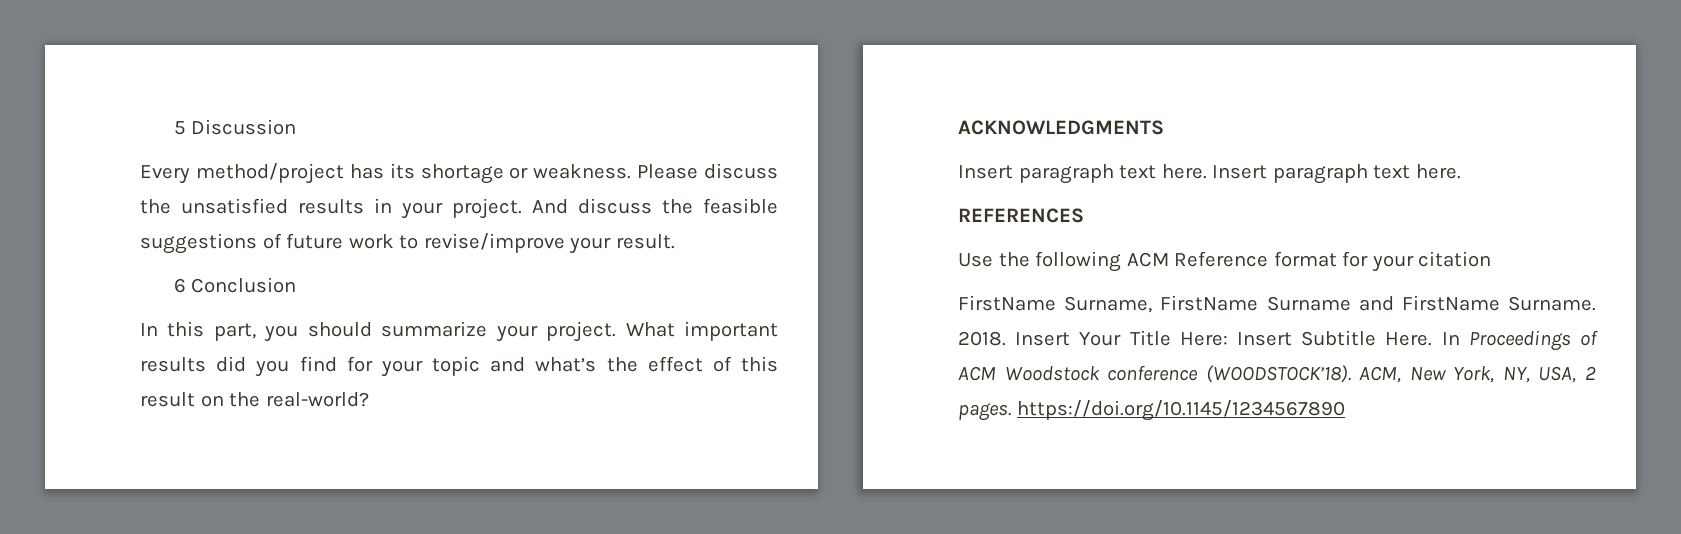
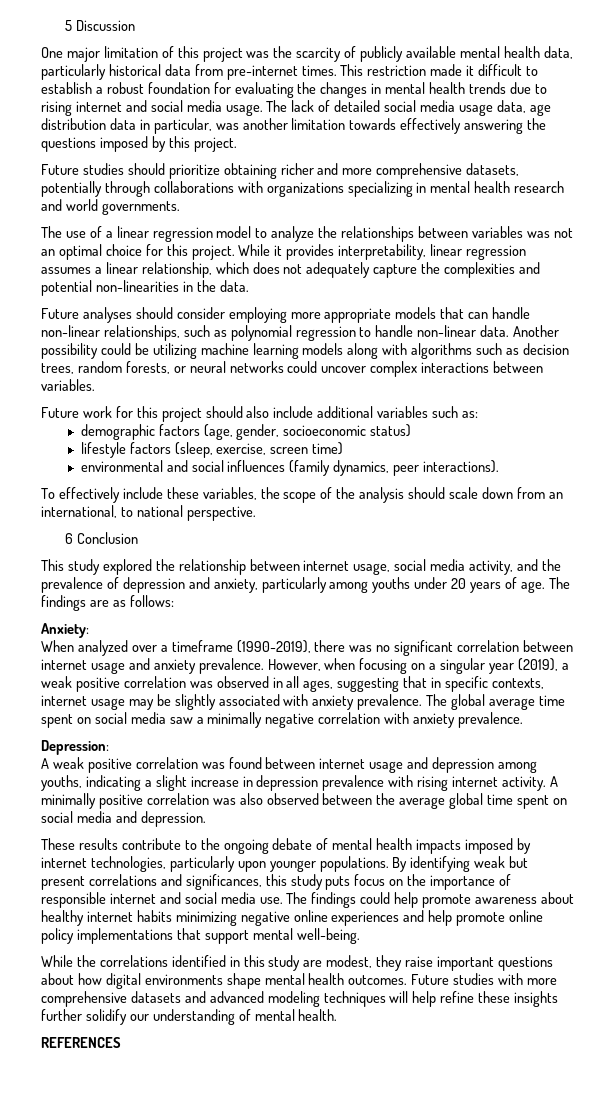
- Every method/project has its shortage or weakness. Please discuss the unsatisfied results in your project. And discuss the feasible suggestions of future work to revise/improve your result.
+ One major limitation of this project was the scarcity of publicly available mental health data, particularly historical data from pre-internet times. This restriction made it difficult to establish a robust foundation for evaluating the changes in mental health trends due to rising internet and social media usage. The lack of detailed social media usage data, age distribution data in particular, was another limitation towards effectively answering the questions imposed by this project.
+ Future studies should prioritize obtaining richer and more comprehensive datasets, potentially through collaborations with organizations specializing in mental health research and world governments.
+ The use of a linear regression model to analyze the relationships between variables was not an optimal choice for this project. While it provides interpretability, linear regression assumes a linear relationship, which does not adequately capture the complexities and potential non-linearities in the data.
+ Future analyses should consider employing more appropriate models that can handle non-linear relationships, such as polynomial regression to handle non-linear data. Another possibility could be utilizing machine learning models along with algorithms such as decision trees, random forests, or neural networks could uncover complex interactions between variables.
+ Future work for this project should also include additional variables such as:
+ demographic factors (age, gender, socioeconomic status)
+ lifestyle factors (sleep, exercise, screen time)
+ environmental and social influences (family dynamics, peer interactions).
+ To effectively include these variables, the scope of the analysis should scale down from an international, to national perspective.
  6 Conclusion
- In this part, you should summarize your project. What important results did you find for your topic and what’s the effect of this result on the real-world?
- ACKNOWLEDGMENTS
- Insert paragraph text here. Insert paragraph text here.
+ This study explored the relationship between internet usage, social media activity, and the prevalence of depression and anxiety, particularly among youths under 20 years of age. The findings are as follows:
+ Anxiety:
+ When analyzed over a timeframe (1990-2019), there was no significant correlation between internet usage and anxiety prevalence. However, when focusing on a singular year (2019), a weak positive correlation was observed in all ages, suggesting that in specific contexts, internet usage may be slightly associated with anxiety prevalence. The global average time spent on social media saw a minimally negative correlation with anxiety prevalence.
+ Depression:
+ A weak positive correlation was found between internet usage and depression among youths, indicating a slight increase in depression prevalence with rising internet activity. A minimally positive correlation was also observed between the average global time spent on social media and depression.
+ These results contribute to the ongoing debate of mental health impacts imposed by internet technologies, particularly upon younger populations. By identifying weak but present correlations and significances, this study puts focus on the importance of responsible internet and social media use. The findings could help promote awareness about healthy internet habits minimizing negative online experiences and help promote online policy implementations that support mental well-being.
+ While the correlations identified in this study are modest, they raise important questions about how digital environments shape mental health outcomes. Future studies with more comprehensive datasets and advanced modeling techniques will help refine these insights further solidify our understanding of mental health.
  REFERENCES
- Use the following ACM Reference format for your citation
- FirstName Surname, FirstName Surname and FirstName Surname. 2018. Insert Your Title Here: Insert Subtitle Here. In Proceedings of ACM Woodstock conference (WOODSTOCK’18). ACM, New York, NY, USA, 2 pages. https://doi.org/10.1145/1234567890

